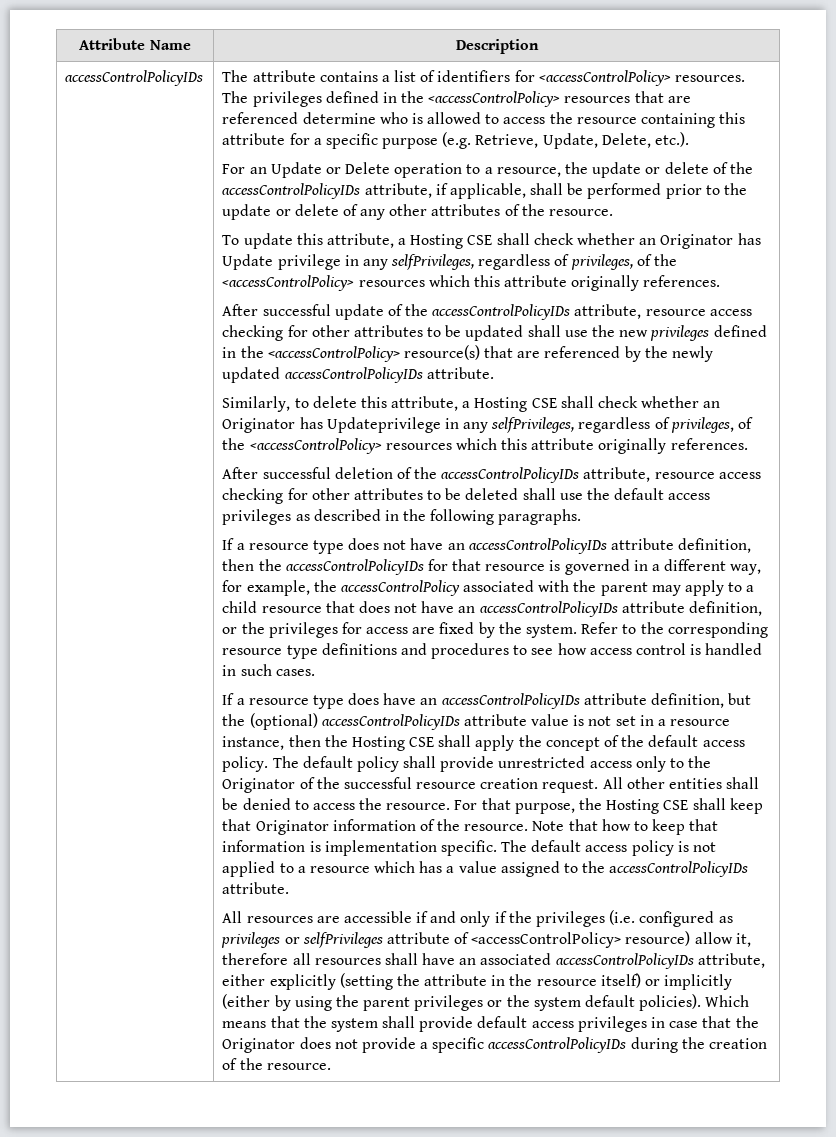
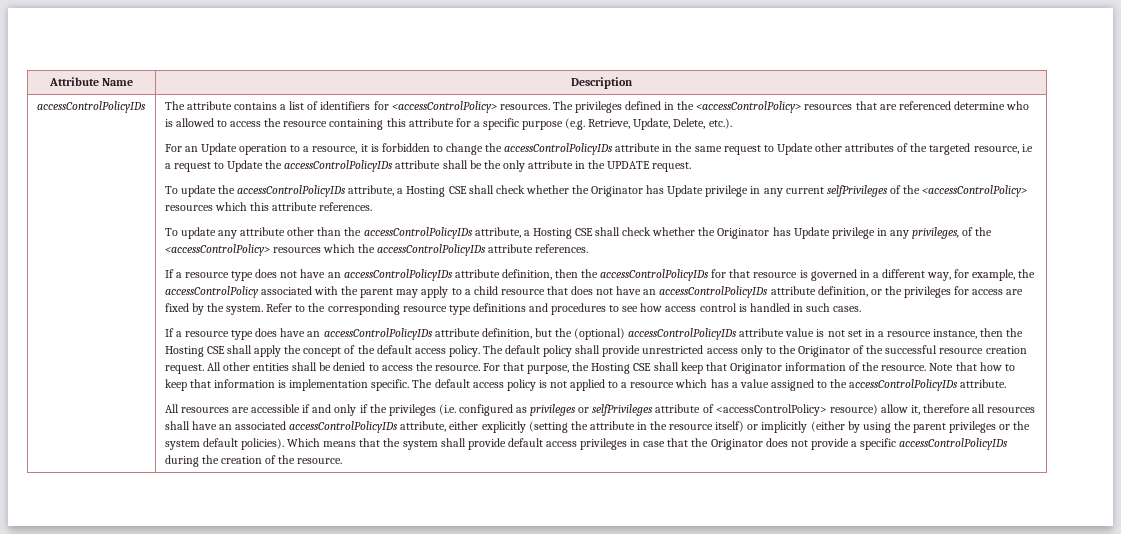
- For an Update or Delete operation to a resource, the update or delete of the accessControlPolicyIDs attribute, if applicable, shall be performed prior to the update or delete of any other attributes of the resource.
- To update this attribute, a Hosting CSE shall check whether an Originator has Update privilege in any selfPrivileges, regardless of privileges, of the <accessControlPolicy> resources which this attribute originally references.
- After successful update of the accessControlPolicyIDs attribute, resource access checking for other attributes to be updated shall use the new privileges defined in the <accessControlPolicy> resource(s) that are referenced by the newly updated accessControlPolicyIDs attribute.
- Similarly, to delete this attribute, a Hosting CSE shall check whether an Originator has Updateprivilege in any selfPrivileges, regardless of privileges, of the <accessControlPolicy> resources which this attribute originally references.
- After successful deletion of the accessControlPolicyIDs attribute, resource access checking for other attributes to be deleted shall use the default access privileges as described in the following paragraphs.
+ For an Update operation to a resource, it is forbidden to change the accessControlPolicyIDs attribute in the same request to Update other attributes of the targeted resource, i.e a request to Update the accessControlPolicyIDs attribute shall be the only attribute in the UPDATE request.
+ To update the accessControlPolicyIDs attribute, a Hosting CSE shall check whether the Originator has Update privilege in any current selfPrivileges of the <accessControlPolicy> resources which this attribute references.
+ To update any attribute other than the accessControlPolicyIDs attribute, a Hosting CSE shall check whether the Originator has Update privilege in any privileges, of the <accessControlPolicy> resources which the accessControlPolicyIDs attribute references.

